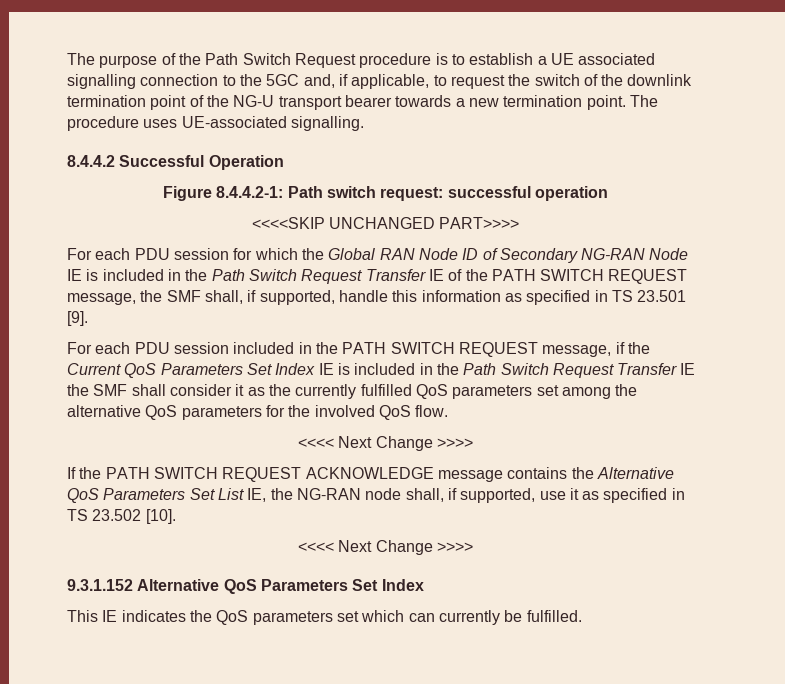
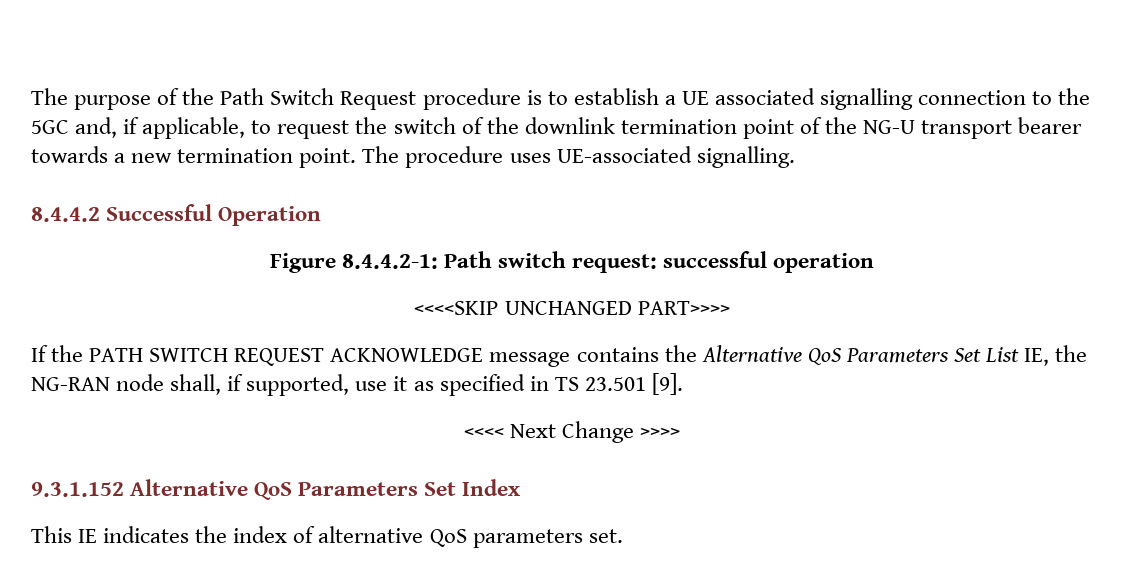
- For each PDU session for which the Global RAN Node ID of Secondary NG-RAN Node IE is included in the Path Switch Request Transfer IE of the PATH SWITCH REQUEST message, the SMF shall, if supported, handle this information as specified in TS 23.501 [9].
- For each PDU session included in the PATH SWITCH REQUEST message, if the Current QoS Parameters Set Index IE is included in the Path Switch Request Transfer IE the SMF shall consider it as the currently fulfilled QoS parameters set among the alternative QoS parameters for the involved QoS flow.
- <<<< Next Change >>>>
- If the PATH SWITCH REQUEST ACKNOWLEDGE message contains the Alternative QoS Parameters Set List IE, the NG-RAN node shall, if supported, use it as specified in TS 23.502 [10].
+ If the PATH SWITCH REQUEST ACKNOWLEDGE message contains the Alternative QoS Parameters Set List IE, the NG-RAN node shall, if supported, use it as specified in TS 23.501 [9].
- This IE indicates the QoS parameters set which can currently be fulfilled.
+ This IE indicates the index of alternative QoS parameters set.

